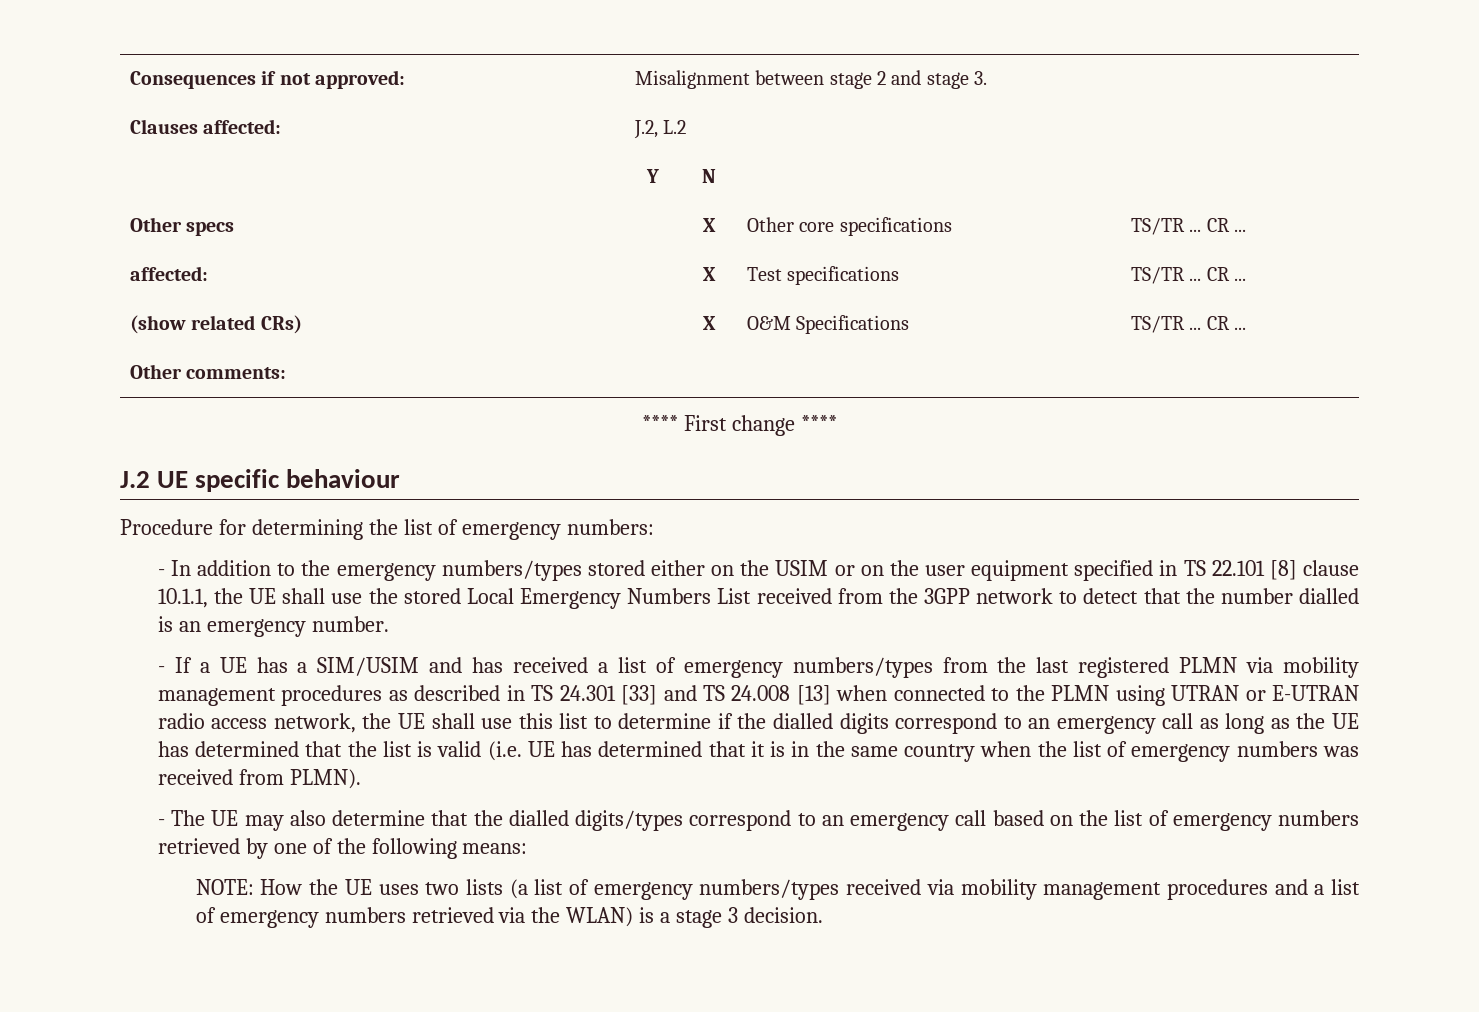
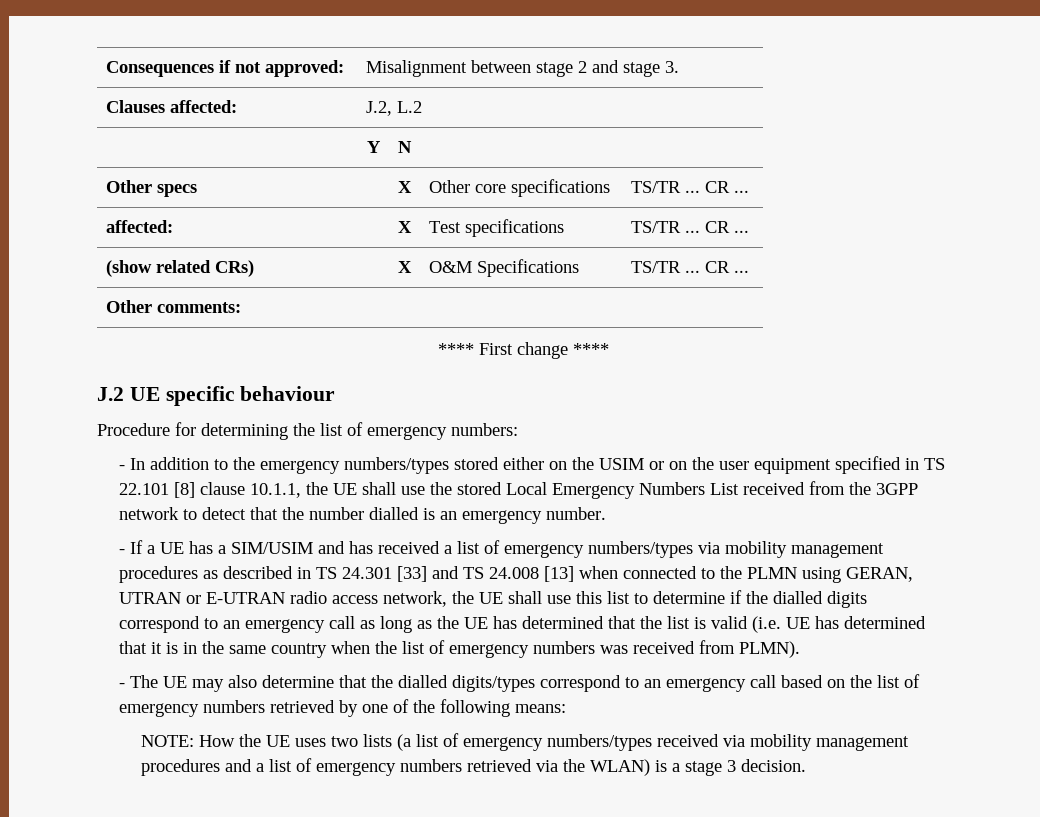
- - If a UE has a SIM/USIM and has received a list of emergency numbers/types from the last registered PLMN via mobility management procedures as described in TS 24.301 [33] and TS 24.008 [13] when connected to the PLMN using UTRAN or E-UTRAN radio access network, the UE shall use this list to determine if the dialled digits correspond to an emergency call as long as the UE has determined that the list is valid (i.e. UE has determined that it is in the same country when the list of emergency numbers was received from PLMN).
+ - If a UE has a SIM/USIM and has received a list of emergency numbers/types via mobility management procedures as described in TS 24.301 [33] and TS 24.008 [13] when connected to the PLMN using GERAN, UTRAN or E-UTRAN radio access network, the UE shall use this list to determine if the dialled digits correspond to an emergency call as long as the UE has determined that the list is valid (i.e. UE has determined that it is in the same country when the list of emergency numbers was received from PLMN).

